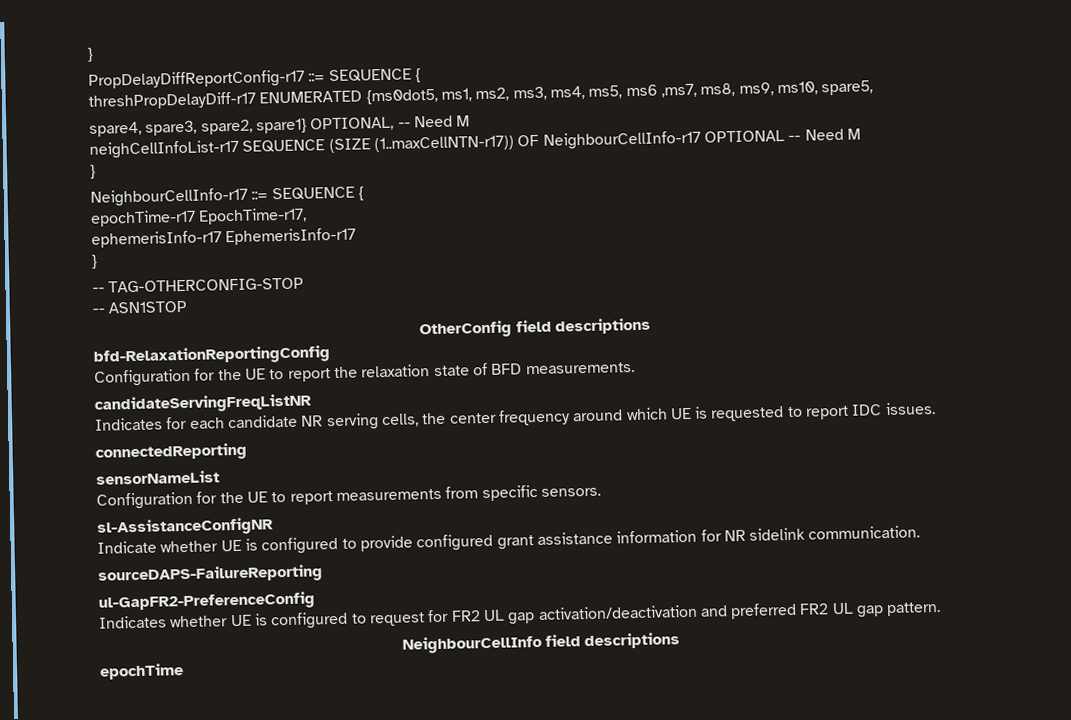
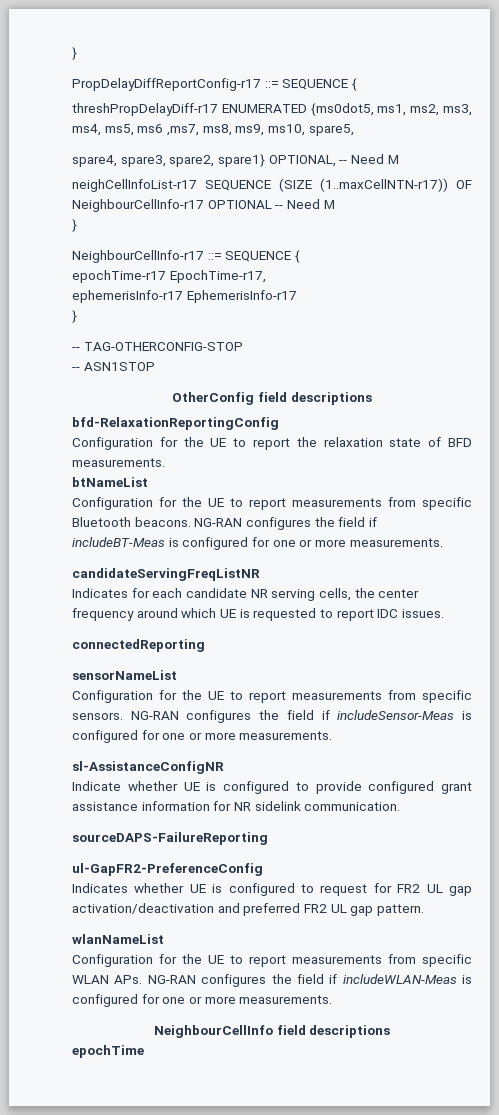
+ btNameList
+ Configuration for the UE to report measurements from specific Bluetooth beacons. NG-RAN configures the field if includeBT-Meas is configured for one or more measurements.
+ NG-RAN configures the field if includeSensor-Meas is configured for one or more measurements.
+ wlanNameList
+ Configuration for the UE to report measurements from specific WLAN APs. NG-RAN configures the field if includeWLAN-Meas is configured for one or more measurements.

